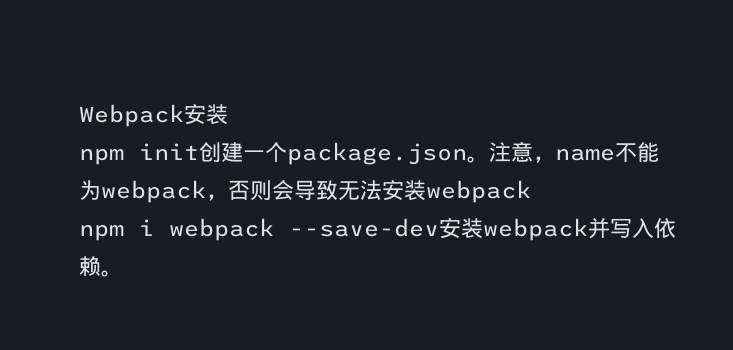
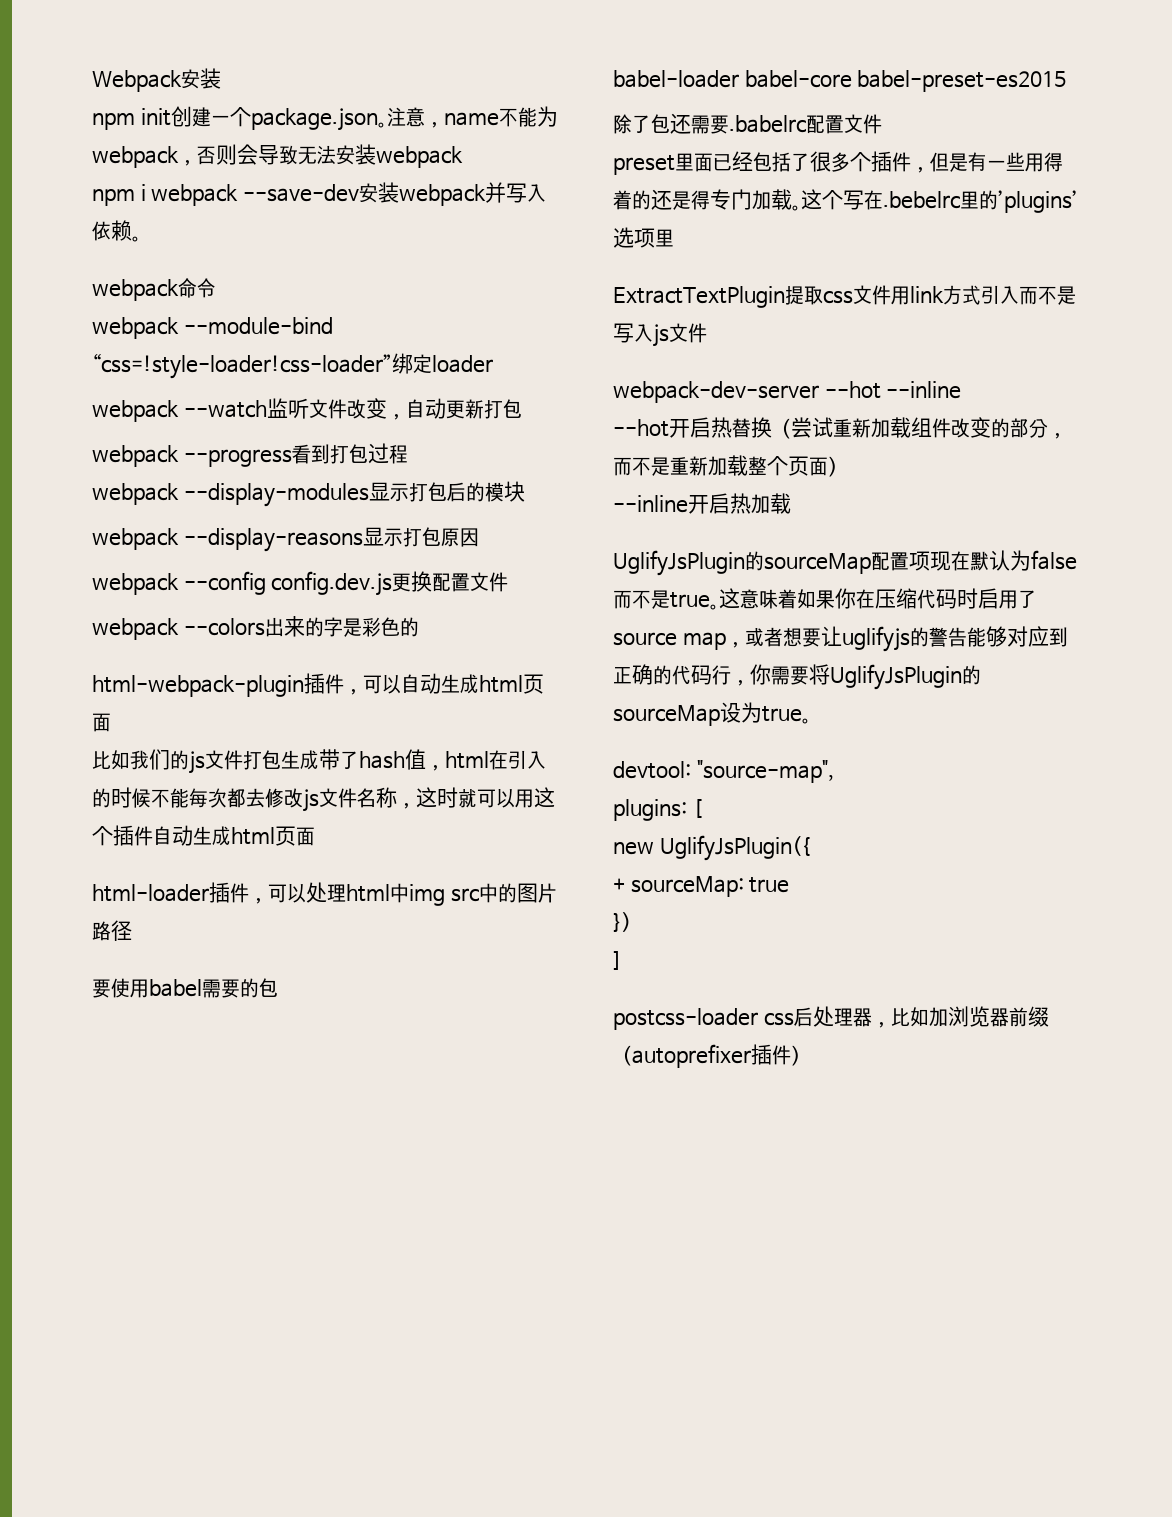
+ webpack命令
+ webpack --module-bind “css=!style-loader!css-loader”绑定loader
+ webpack --watch监听文件改变，自动更新打包
+ webpack --progress看到打包过程
+ webpack --display-modules显示打包后的模块
+ webpack --display-reasons显示打包原因
+ webpack --config config.dev.js更换配置文件
+ webpack --colors出来的字是彩色的
+ html-webpack-plugin插件，可以自动生成html页面
+ 比如我们的js文件打包生成带了hash值，html在引入的时候不能每次都去修改js文件名称，这时就可以用这个插件自动生成html页面
+ html-loader插件，可以处理html中img src中的图片路径
+ 要使用babel需要的包
+ babel-loader babel-core babel-preset-es2015
+ 除了包还需要.babelrc配置文件
+ preset里面已经包括了很多个插件，但是有一些用得着的还是得专门加载。这个写在.bebelrc里的’plugins’选项里
+ ExtractTextPlugin提取css文件用link方式引入而不是写入js文件
+ webpack-dev-server --hot --inline
+ --hot开启热替换（尝试重新加载组件改变的部分，而不是重新加载整个页面）
+ --inline开启热加载
+ UglifyJsPlugin的sourceMap配置项现在默认为false而不是true。这意味着如果你在压缩代码时启用了source map，或者想要让uglifyjs的警告能够对应到正确的代码行，你需要将UglifyJsPlugin的sourceMap设为true。
+ devtool: "source-map",
+ plugins: [
+ new UglifyJsPlugin({
+ + sourceMap: true
+ })
+ ]
+ postcss-loader css后处理器，比如加浏览器前缀（autoprefixer插件）

